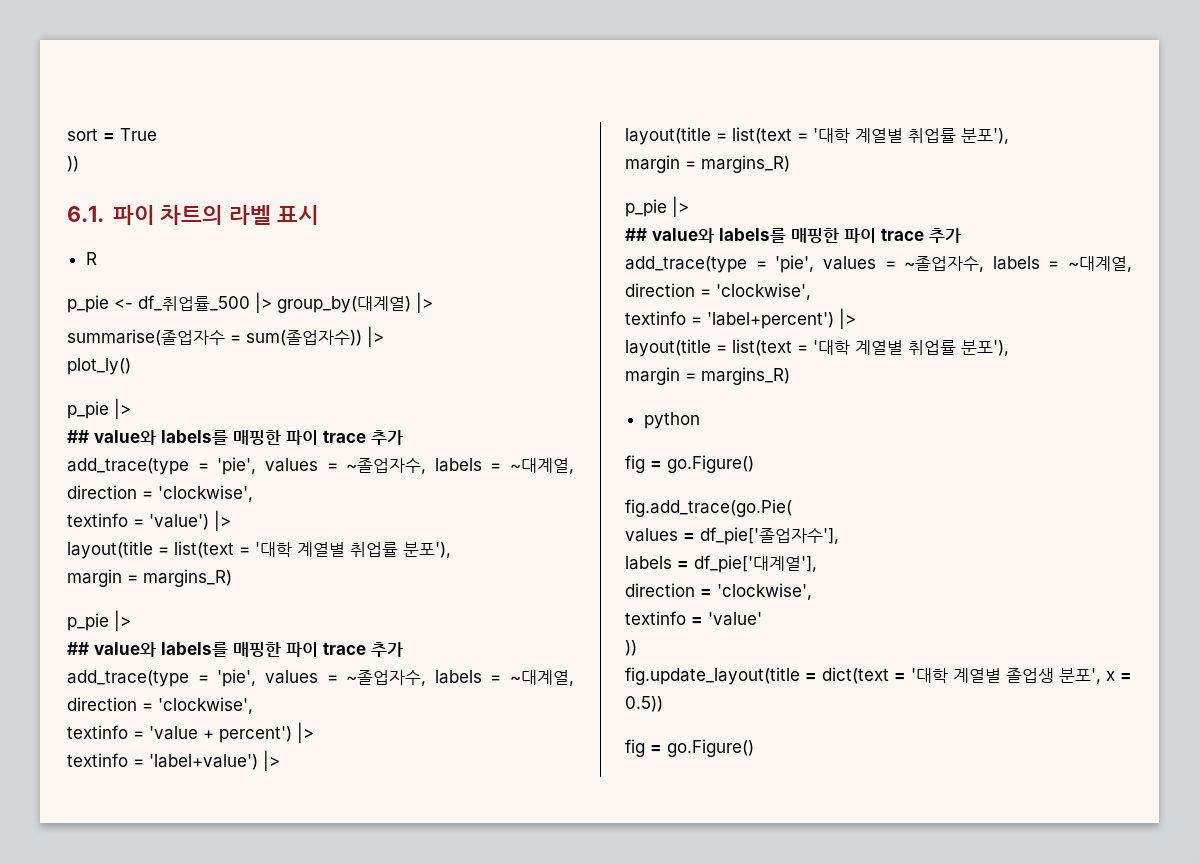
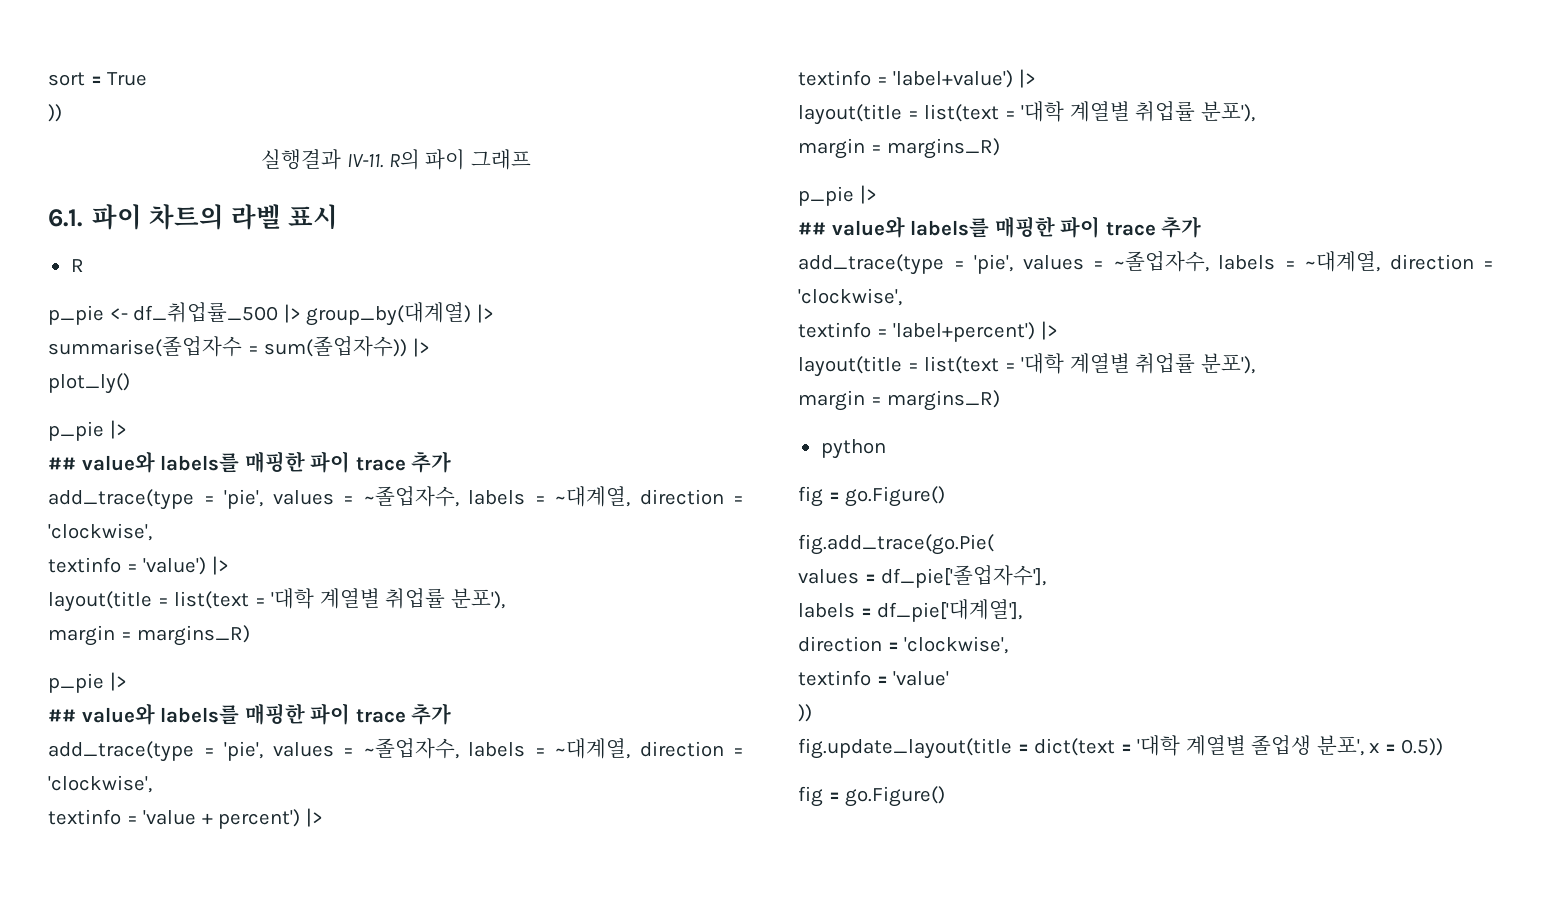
+ 실행결과 IV-11. R의 파이 그래프

